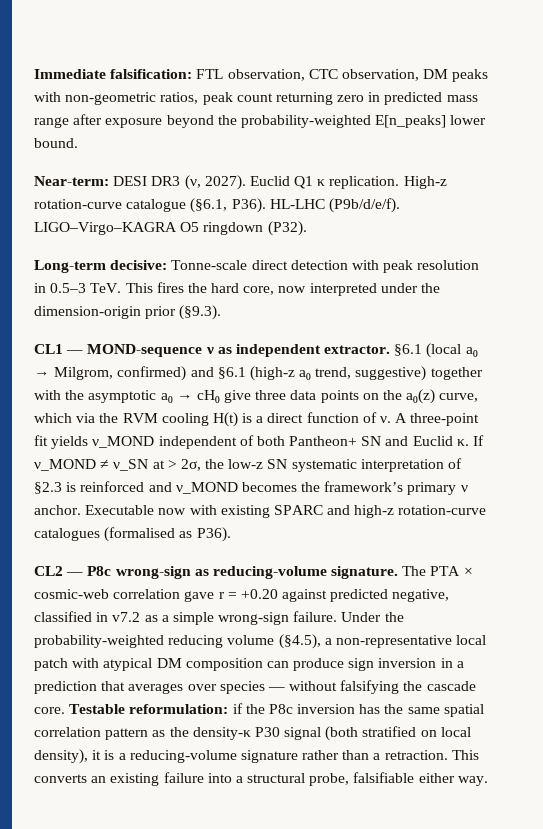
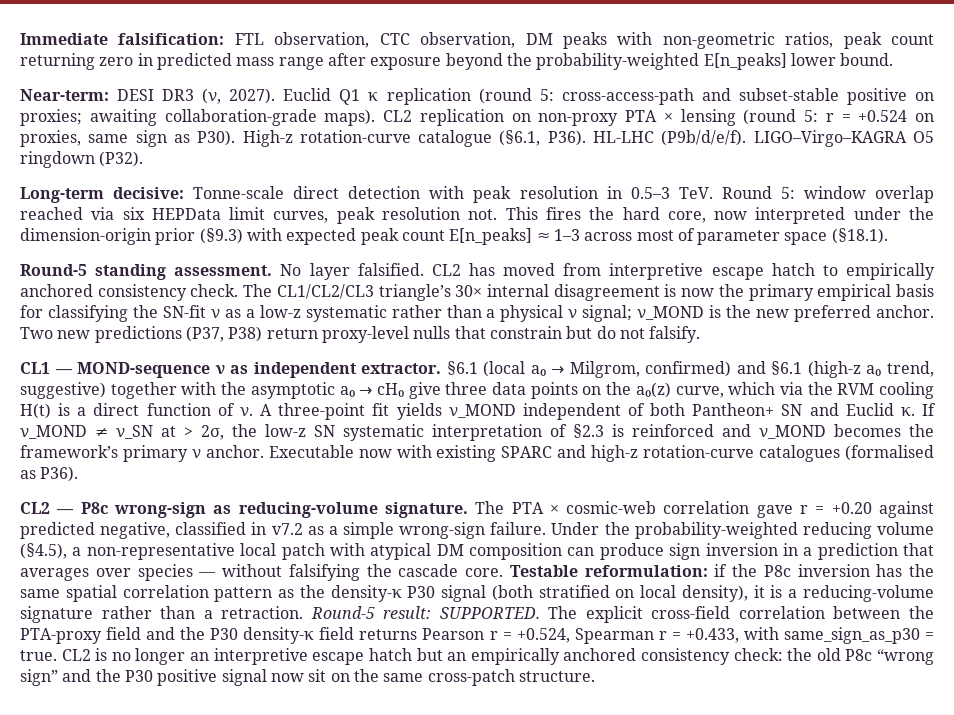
- Euclid Q1 κ replication.
+ Euclid Q1 κ replication (round 5: cross-access-path and subset-stable positive on proxies; awaiting collaboration-grade maps). CL2 replication on non-proxy PTA × lensing (round 5: r = +0.524 on proxies, same sign as P30).
- Long-term decisive: Tonne-scale direct detection with peak resolution in 0.5–3 TeV. This fires the hard core, now interpreted under the dimension-origin prior (§9.3).
+ Long-term decisive: Tonne-scale direct detection with peak resolution in 0.5–3 TeV. Round 5: window overlap reached via six HEPData limit curves, peak resolution not. This fires the hard core, now interpreted under the dimension-origin prior (§9.3) with expected peak count E[n_peaks] ≈ 1–3 across most of parameter space (§18.1).
+ Round-5 standing assessment. No layer falsified. CL2 has moved from interpretive escape hatch to empirically anchored consistency check. The CL1/CL2/CL3 triangle’s 30× internal disagreement is now the primary empirical basis for classifying the SN-fit ν as a low-z systematic rather than a physical ν signal; ν_MOND is the new preferred anchor. Two new predictions (P37, P38) return proxy-level nulls that constrain but do not falsify.
- This converts an existing failure into a structural probe, falsifiable either way.
+ Round-5 result: SUPPORTED. The explicit cross-field correlation between the PTA-proxy field and the P30 density-κ field returns Pearson r = +0.524, Spearman r = +0.433, with same_sign_as_p30 = true. CL2 is no longer an interpretive escape hatch but an empirically anchored consistency check: the old P8c “wrong sign” and the P30 positive signal now sit on the same cross-patch structure.

